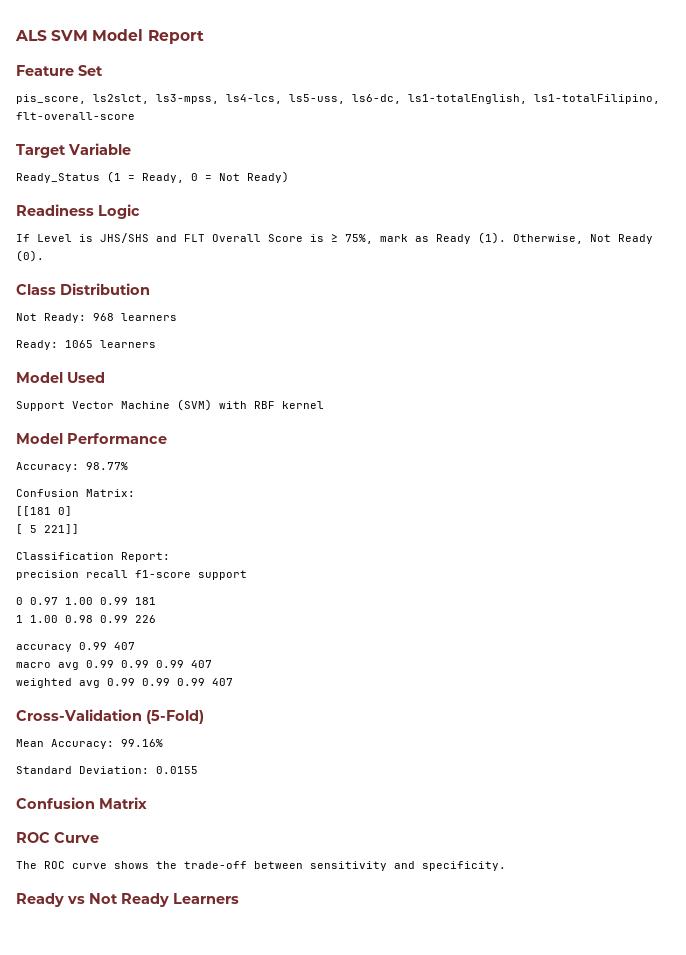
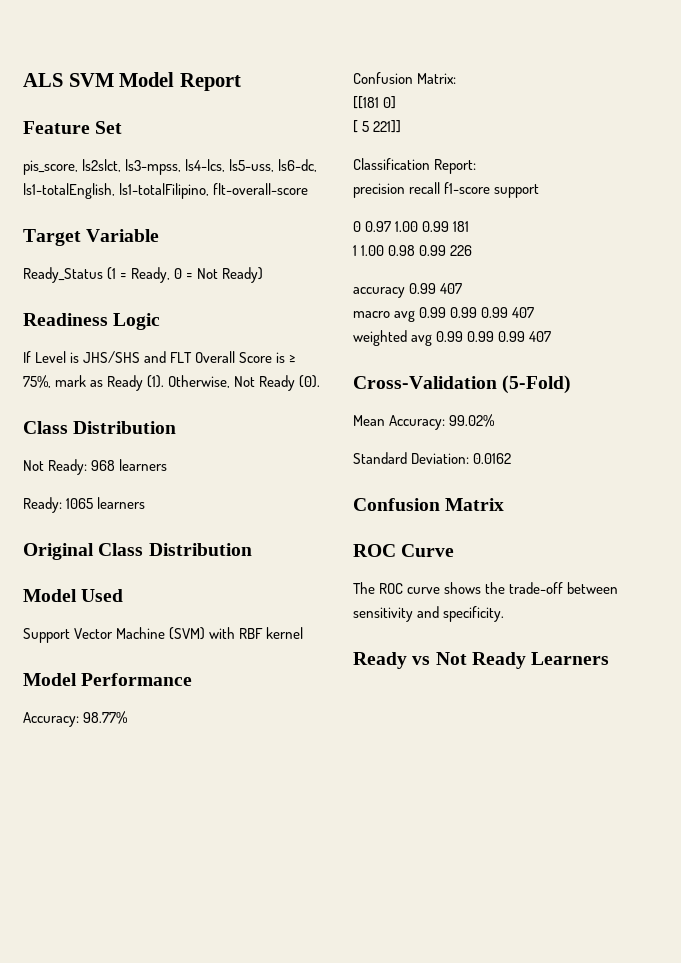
+ Original Class Distribution
- Mean Accuracy: 99.16%
+ Mean Accuracy: 99.02%
- Standard Deviation: 0.0155
+ Standard Deviation: 0.0162

